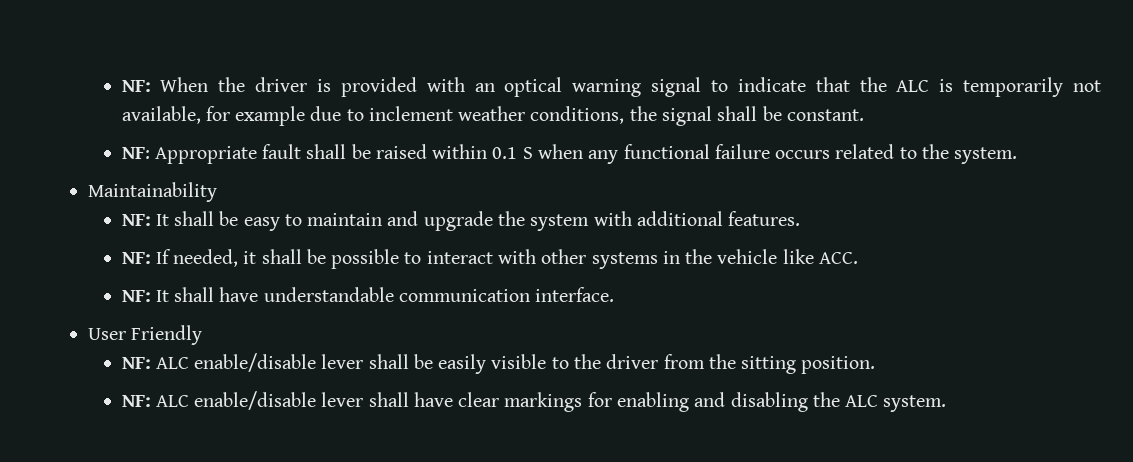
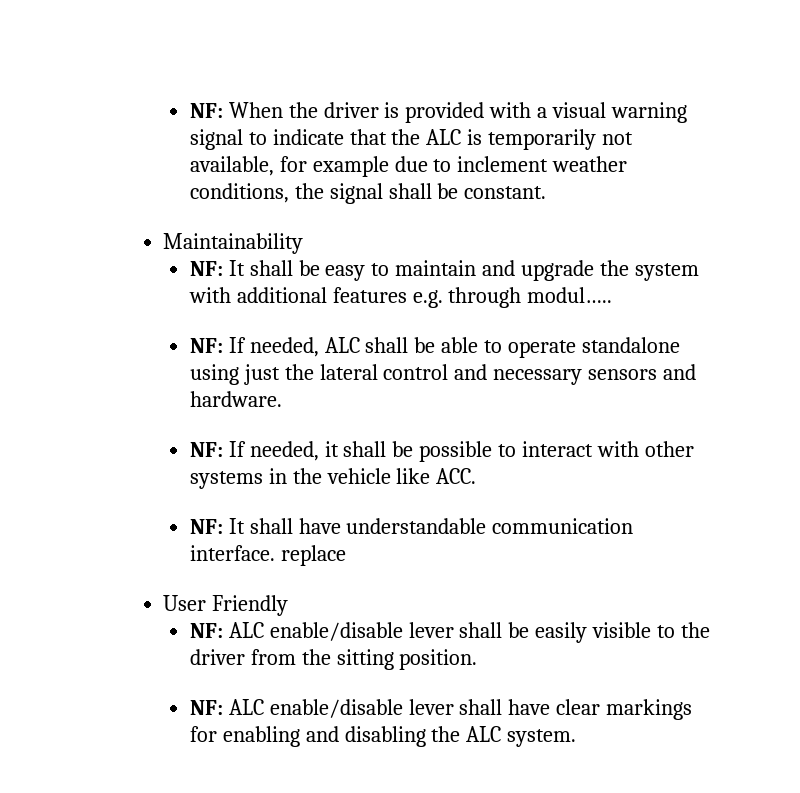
- NF: When the driver is provided with an optical warning signal to indicate that the ALC is temporarily not available, for example due to inclement weather conditions, the signal shall be constant.
+ NF: When the driver is provided with a visual warning signal to indicate that the ALC is temporarily not available, for example due to inclement weather conditions, the signal shall be constant.
- NF: Appropriate fault shall be raised within 0.1 S when any functional failure occurs related to the system.
- NF: It shall be easy to maintain and upgrade the system with additional features.
+ NF: It shall be easy to maintain and upgrade the system with additional features e.g. through modul…..
+ NF: If needed, ALC shall be able to operate standalone using just the lateral control and necessary sensors and hardware.
- NF: It shall have understandable communication interface.
+ NF: It shall have understandable communication interface. replace

